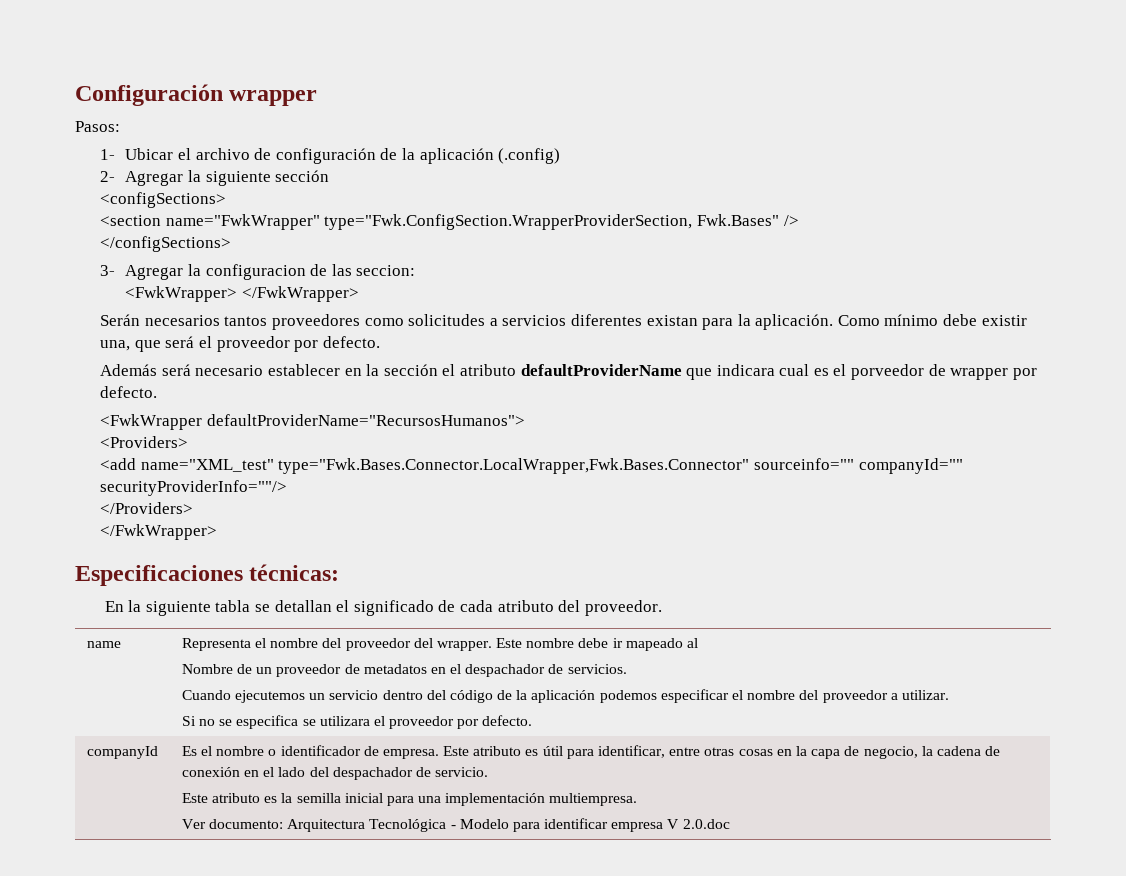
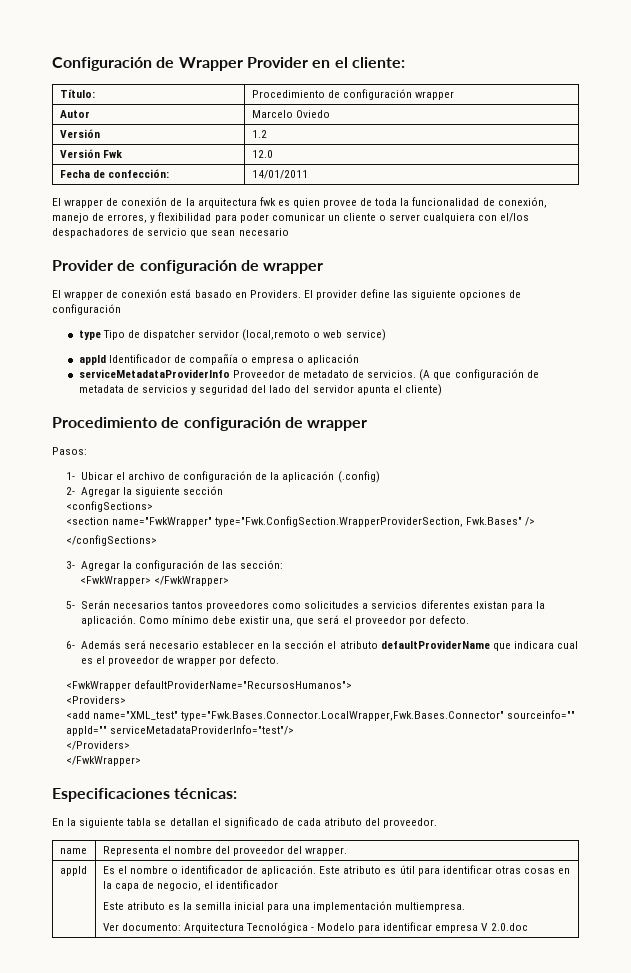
- Configuración wrapper
+ Configuración de Wrapper Provider en el cliente:
+ Título: | Procedimiento de configuración wrapper
+ Autor | Marcelo Oviedo
+ Versión | 1.2
+ Versión Fwk | 12.0
+ Fecha de confección: | 14/01/2011
+ El wrapper de conexión de la arquitectura fwk es quien provee de toda la funcionalidad de conexión, manejo de errores, y flexibilidad para poder comunicar un cliente o server cualquiera con el/los despachadores de servicio que sean necesario
+ Provider de configuración de wrapper
+ El wrapper de conexión está basado en Providers. El provider define las siguiente opciones de configuración
+ type Tipo de dispatcher servidor (local,remoto o web service)
+ appId Identificador de compañía o empresa o aplicación
+ serviceMetadataProviderInfo Proveedor de metadato de servicios. (A que configuración de metadata de servicios y seguridad del lado del servidor apunta el cliente)
+ Procedimiento de configuración de wrapper
- 3- Agregar la configuracion de las seccion:
+ 3- Agregar la configuración de las sección:
- Serán necesarios tantos proveedores como solicitudes a servicios diferentes existan para la aplicación.
+ 5- Serán necesarios tantos proveedores como solicitudes a servicios diferentes existan para la aplicación.
- Además será necesario establecer en la sección el atributo defaultProviderName que indicara cual es el porveedor de wrapper por defecto.
+ 6- Además será necesario establecer en la sección el atributo defaultProviderName que indicara cual es el proveedor de wrapper por defecto.
- <add name="XML_test" type="Fwk.Bases.Connector.LocalWrapper,Fwk.Bases.Connector" sourceinfo="" companyId="" securityProviderInfo=""/>
+ <add name="XML_test" type="Fwk.Bases.Connector.LocalWrapper,Fwk.Bases.Connector" sourceinfo="" appId="" serviceMetadataProviderInfo="test"/>
- Representa el nombre del proveedor del wrapper. Este nombre debe ir mapeado al
- Nombre de un proveedor de metadatos en el despachador de servicios.
- Cuando ejecutemos un servicio dentro del código de la aplicación podemos especificar el nombre del proveedor a utilizar.
- Si no se especifica se utilizara el proveedor por defecto.
- companyId
+ Representa el nombre del proveedor del wrapper.
+ appId
- Es el nombre o identificador de empresa.
+ Es el nombre o identificador de aplicación.
- Este atributo es útil para identificar, entre otras cosas en la capa de negocio, la cadena de conexión en el lado del despachador de servicio.
+ Este atributo es útil para identificar otras cosas en la capa de negocio, el identificador

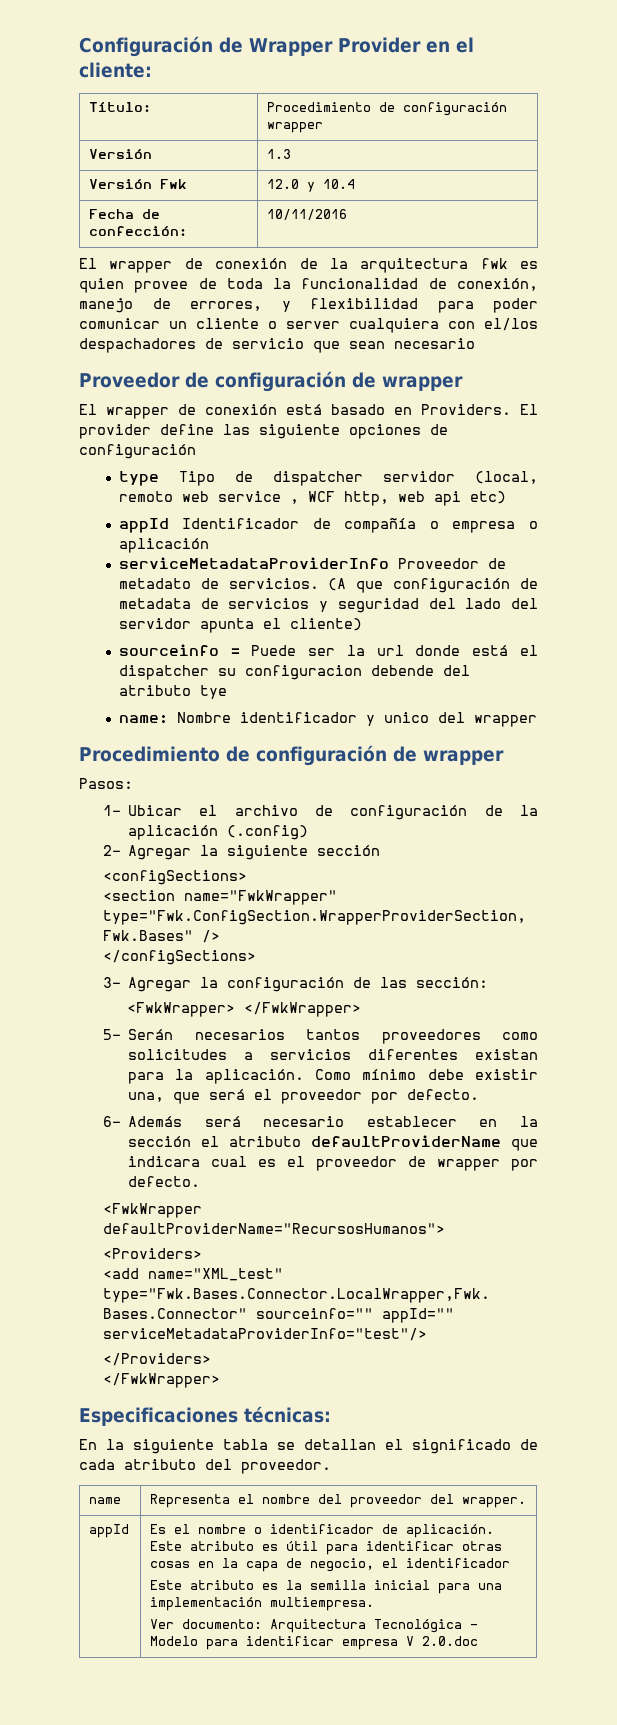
- Autor | Marcelo Oviedo
- Versión | 1.2
+ Versión | 1.3
- Versión Fwk | 12.0
+ Versión Fwk | 12.0 y 10.4
- Fecha de confección: | 14/01/2011
+ Fecha de confección: | 10/11/2016
- Provider de configuración de wrapper
+ Proveedor de configuración de wrapper
- type Tipo de dispatcher servidor (local,remoto o web service)
+ type Tipo de dispatcher servidor (local, remoto web service , WCF http, web api etc)
+ sourceinfo = Puede ser la url donde está el dispatcher su configuracion debende del atributo tye
+ name: Nombre identificador y unico del wrapper

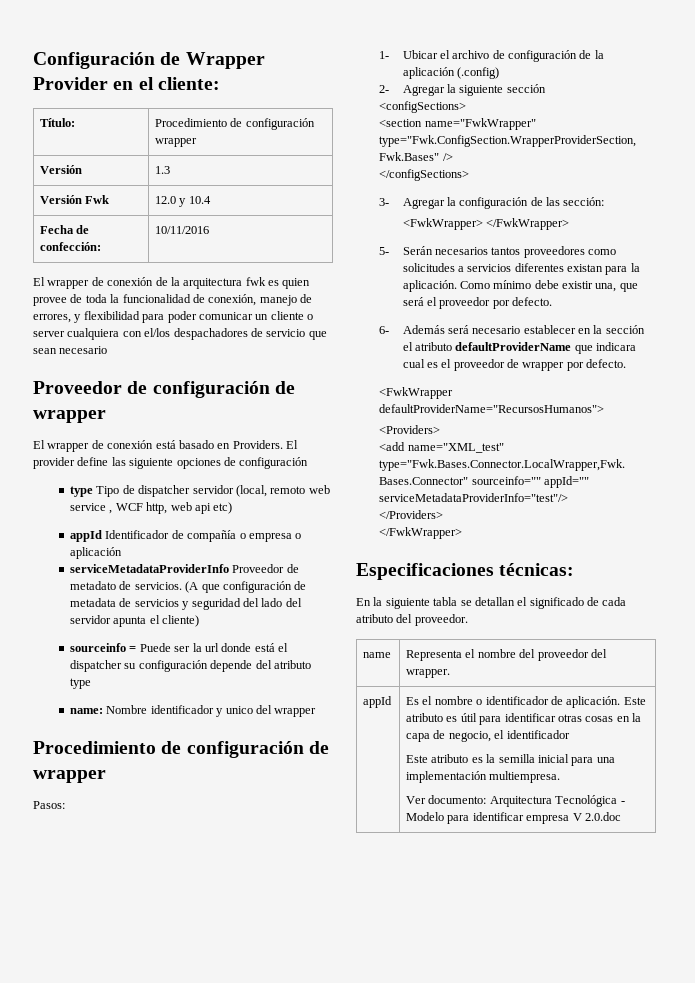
- sourceinfo = Puede ser la url donde está el dispatcher su configuracion debende del atributo tye
+ sourceinfo = Puede ser la url donde está el dispatcher su configuración depende del atributo type

